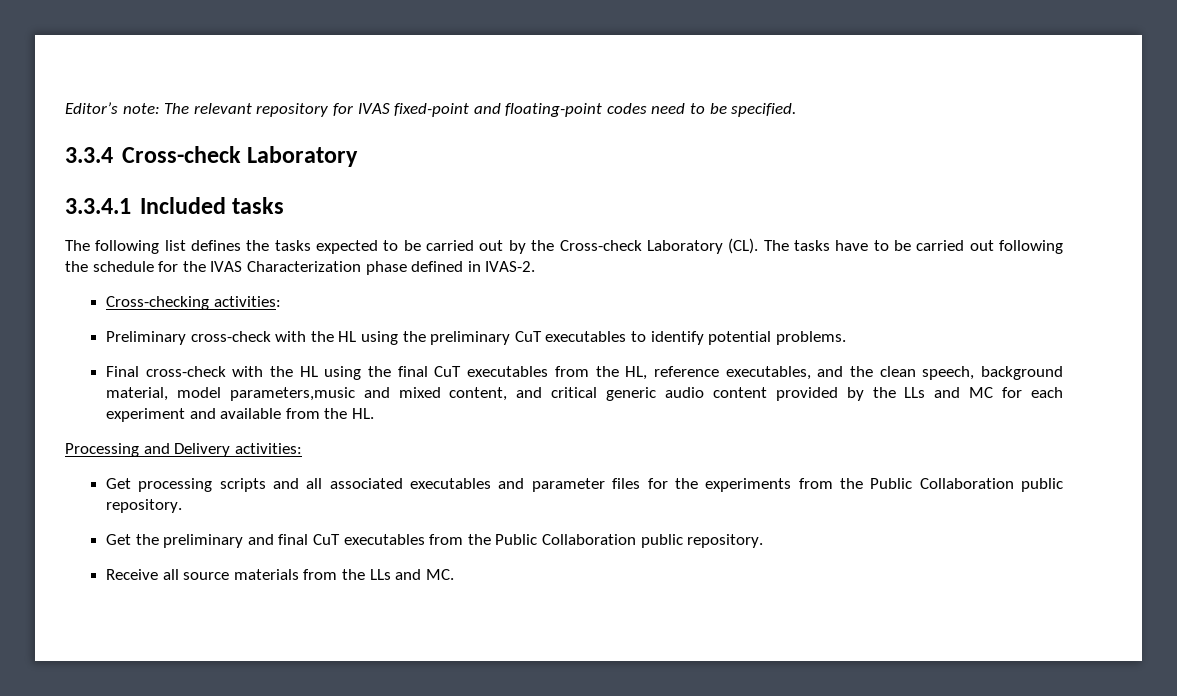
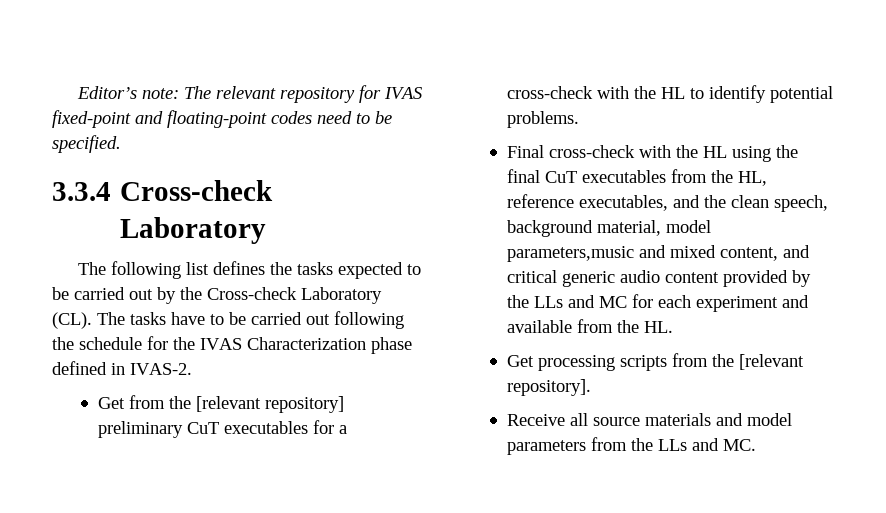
- 3.3.4.1 Included tasks
- Cross-checking activities:
- Preliminary cross-check with the HL using the preliminary CuT executables to identify potential problems.
+ Get from the [relevant repository] preliminary CuT executables for a cross-check with the HL to identify potential problems.
- Processing and Delivery activities:
- Get processing scripts and all associated executables and parameter files for the experiments from the Public Collaboration public repository.
- Get the preliminary and final CuT executables from the Public Collaboration public repository.
+ Get processing scripts from the [relevant repository].
- Receive all source materials from the LLs and MC.
+ Receive all source materials and model parameters from the LLs and MC.

